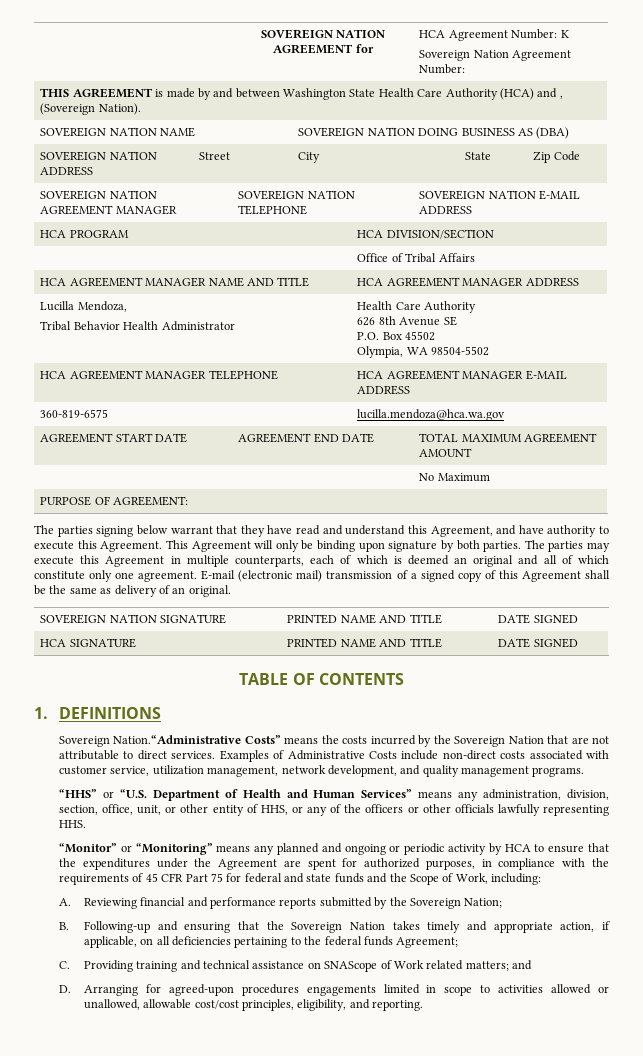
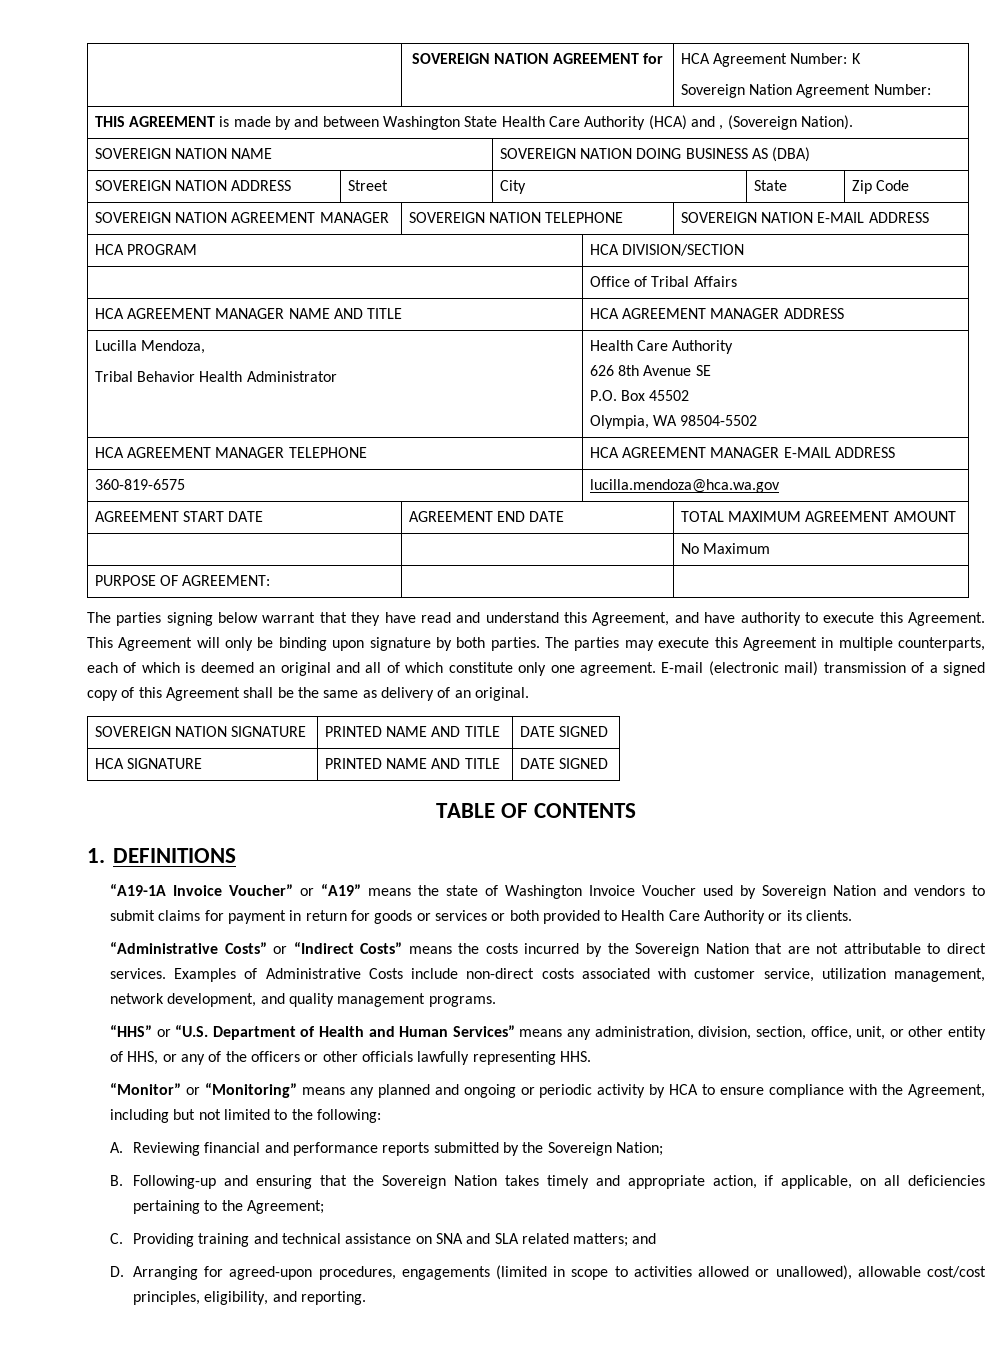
- Sovereign Nation.“Administrative Costs” means the costs incurred by the Sovereign Nation that are not attributable to direct services.
+ “A19-1A Invoice Voucher” or “A19” means the state of Washington Invoice Voucher used by Sovereign Nation and vendors to submit claims for payment in return for goods or services or both provided to Health Care Authority or its clients.
+ “Administrative Costs” or “Indirect Costs” means the costs incurred by the Sovereign Nation that are not attributable to direct services.
- “Monitor” or “Monitoring” means any planned and ongoing or periodic activity by HCA to ensure that the expenditures under the Agreement are spent for authorized purposes, in compliance with the requirements of 45 CFR Part 75 for federal and state funds and the Scope of Work, including:
+ “Monitor” or “Monitoring” means any planned and ongoing or periodic activity by HCA to ensure compliance with the Agreement, including but not limited to the following:
- B. Following-up and ensuring that the Sovereign Nation takes timely and appropriate action, if applicable, on all deficiencies pertaining to the federal funds Agreement;
+ B. Following-up and ensuring that the Sovereign Nation takes timely and appropriate action, if applicable, on all deficiencies pertaining to the Agreement;
- C. Providing training and technical assistance on SNAScope of Work related matters; and
+ C. Providing training and technical assistance on SNA and SLA related matters; and
- D. Arranging for agreed-upon procedures engagements limited in scope to activities allowed or unallowed, allowable cost/cost principles, eligibility, and reporting.
+ D. Arranging for agreed-upon procedures, engagements (limited in scope to activities allowed or unallowed), allowable cost/cost principles, eligibility, and reporting.

